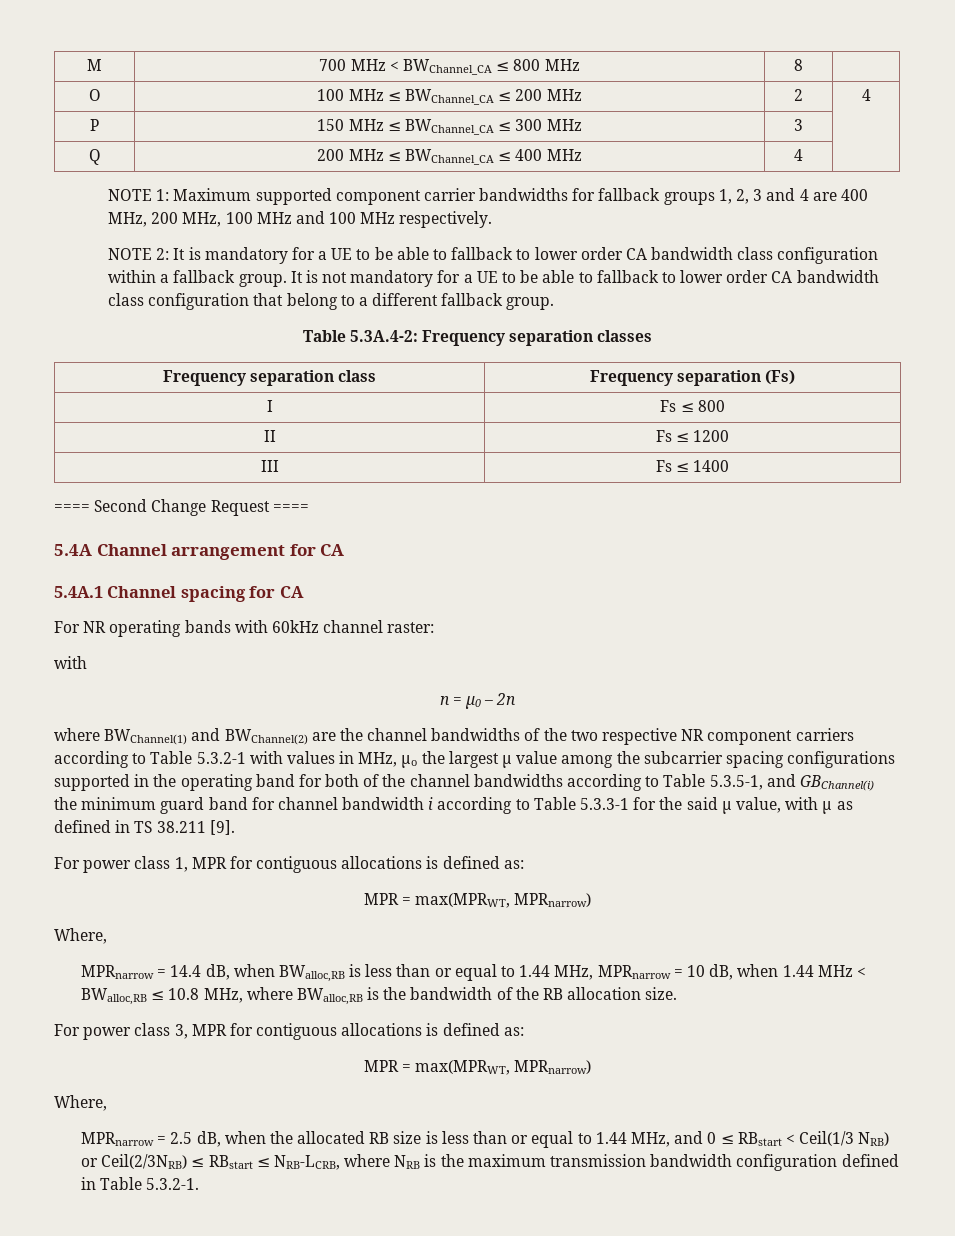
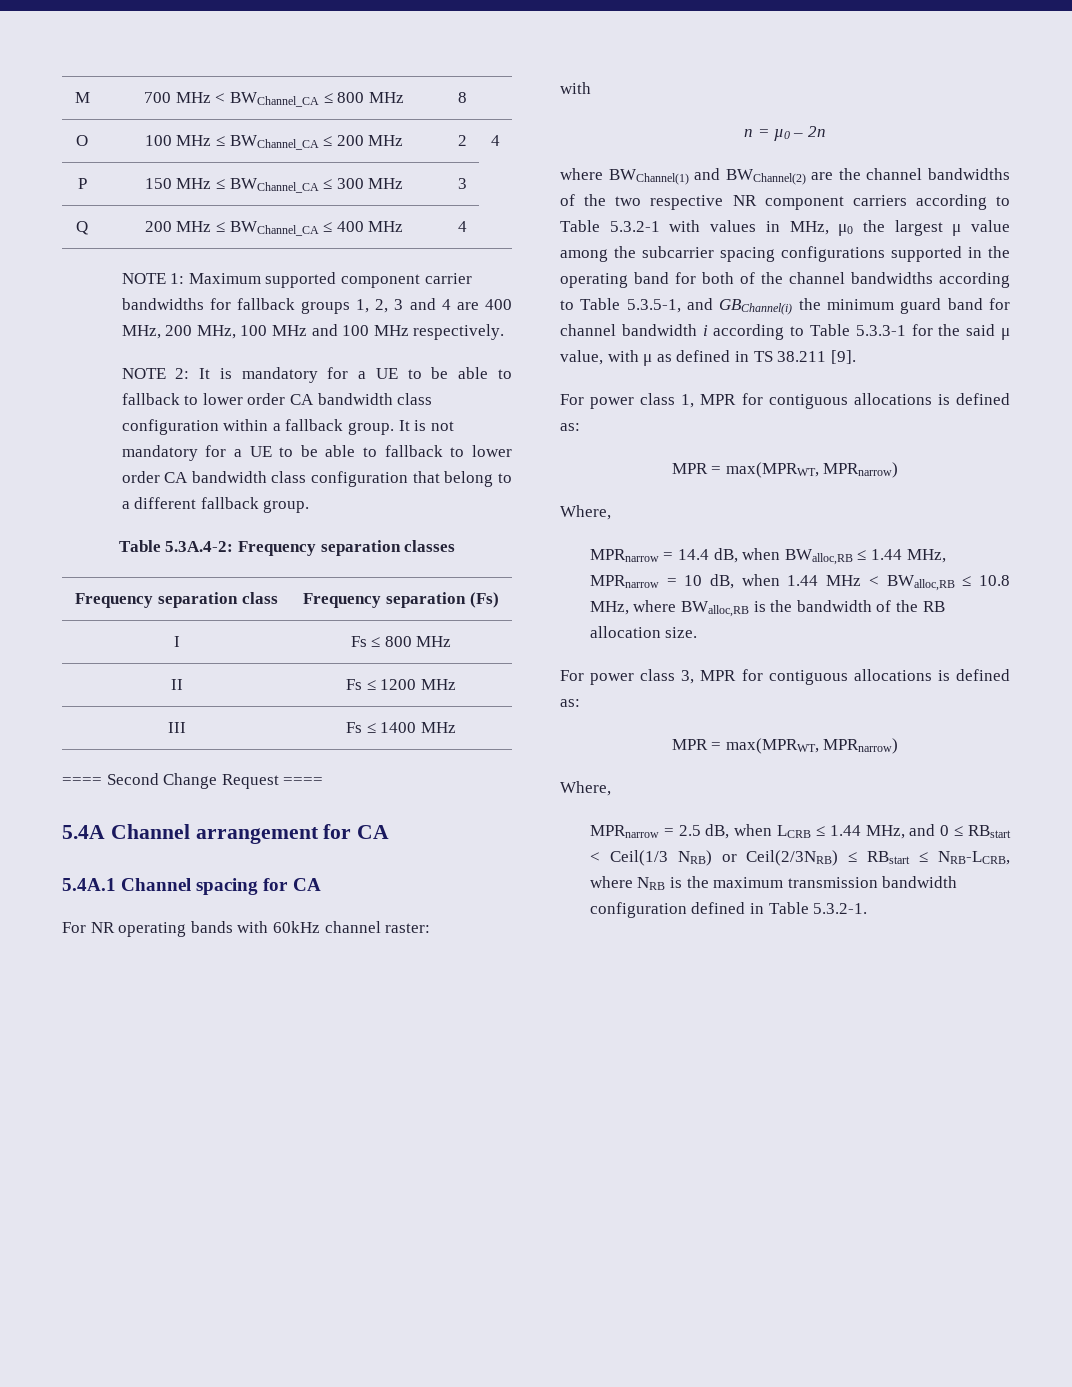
- I | Fs ≤ 800
+ I | Fs ≤ 800 MHz
- II | Fs ≤ 1200
+ II | Fs ≤ 1200 MHz
- III | Fs ≤ 1400
+ III | Fs ≤ 1400 MHz
- where BWChannel(1) and BWChannel(2) are the channel bandwidths of the two respective NR component carriers according to Table 5.3.2-1 with values in MHz, μo the largest μ value among the subcarrier spacing configurations supported in the operating band for both of the channel bandwidths according to Table 5.3.5-1, and GBChannel(i) the minimum guard band for channel bandwidth i according to Table 5.3.3-1 for the said μ value, with μ as defined in TS 38.211 [9].
+ where BWChannel(1) and BWChannel(2) are the channel bandwidths of the two respective NR component carriers according to Table 5.3.2-1 with values in MHz, μ0 the largest μ value among the subcarrier spacing configurations supported in the operating band for both of the channel bandwidths according to Table 5.3.5-1, and GBChannel(i) the minimum guard band for channel bandwidth i according to Table 5.3.3-1 for the said μ value, with μ as defined in TS 38.211 [9].
- MPRnarrow = 14.4 dB, when BWalloc,RB is less than or equal to 1.44 MHz, MPRnarrow = 10 dB, when 1.44 MHz < BWalloc,RB ≤ 10.8 MHz, where BWalloc,RB is the bandwidth of the RB allocation size.
+ MPRnarrow = 14.4 dB, when BWalloc,RB ≤ 1.44 MHz, MPRnarrow = 10 dB, when 1.44 MHz < BWalloc,RB ≤ 10.8 MHz, where BWalloc,RB is the bandwidth of the RB allocation size.
- MPRnarrow = 2.5 dB, when the allocated RB size is less than or equal to 1.44 MHz, and 0 ≤ RBstart < Ceil(1/3 NRB) or Ceil(2/3NRB) ≤ RBstart ≤ NRB-LCRB, where NRB is the maximum transmission bandwidth configuration defined in Table 5.3.2-1.
+ MPRnarrow = 2.5 dB, when LCRB ≤ 1.44 MHz, and 0 ≤ RBstart < Ceil(1/3 NRB) or Ceil(2/3NRB) ≤ RBstart ≤ NRB-LCRB, where NRB is the maximum transmission bandwidth configuration defined in Table 5.3.2-1.

